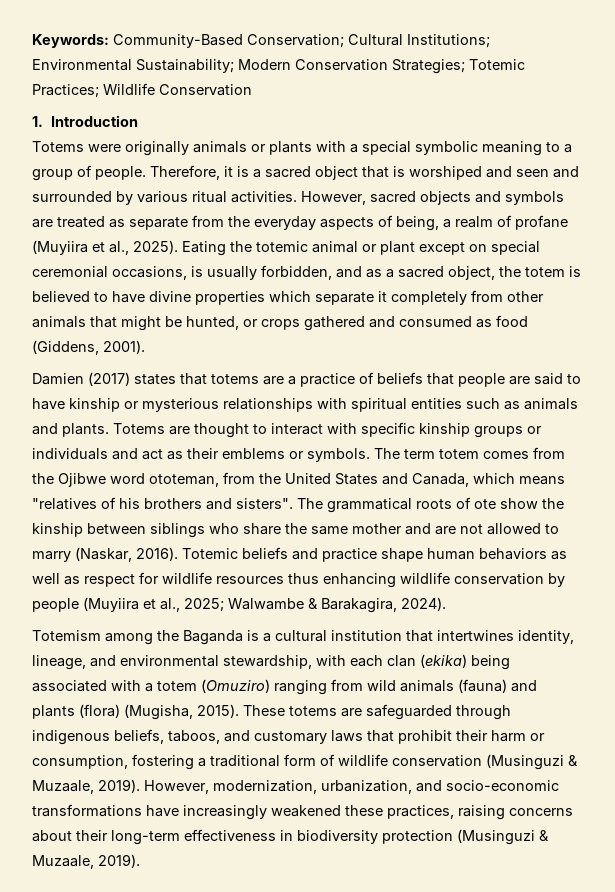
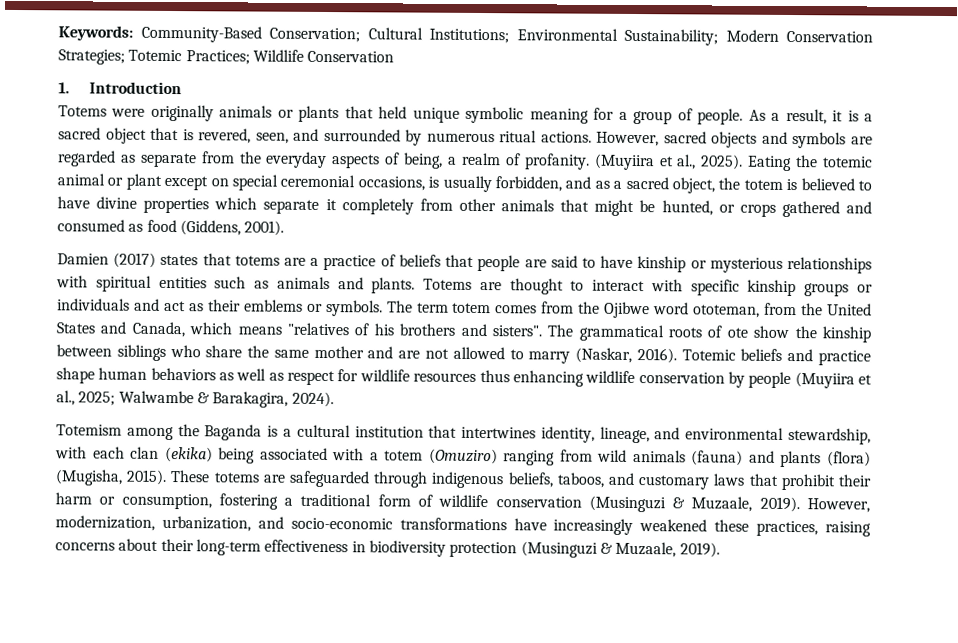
- Totems were originally animals or plants with a special symbolic meaning to a group of people.
+ Totems were originally animals or plants that held unique symbolic meaning for a group of people.
- Therefore, it is a sacred object that is worshiped and seen and surrounded by various ritual activities.
+ As a result, it is a sacred object that is revered, seen, and surrounded by numerous ritual actions.
- However, sacred objects and symbols are treated as separate from the everyday aspects of being, a realm of profane (Muyiira et al., 2025).
+ However, sacred objects and symbols are regarded as separate from the everyday aspects of being, a realm of profanity. (Muyiira et al., 2025).

